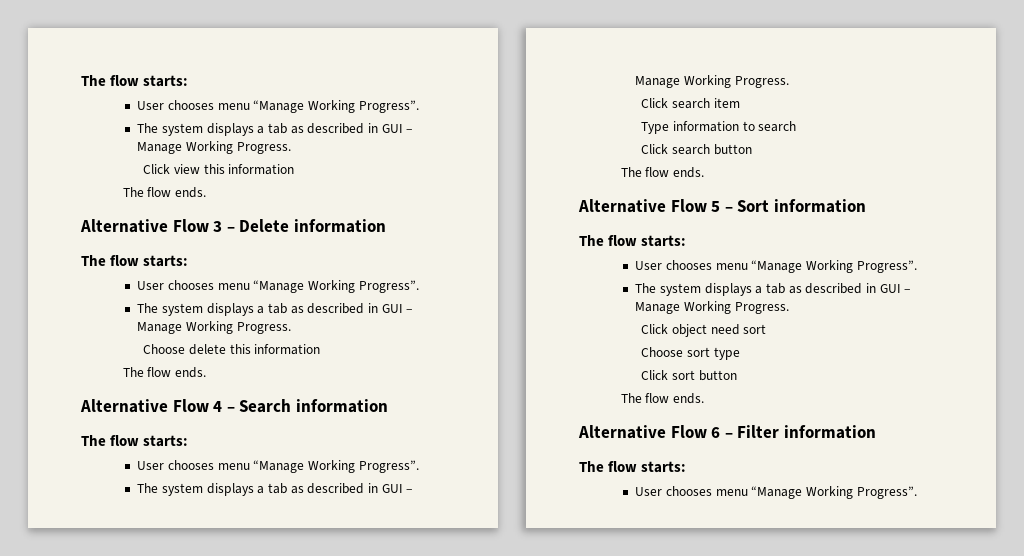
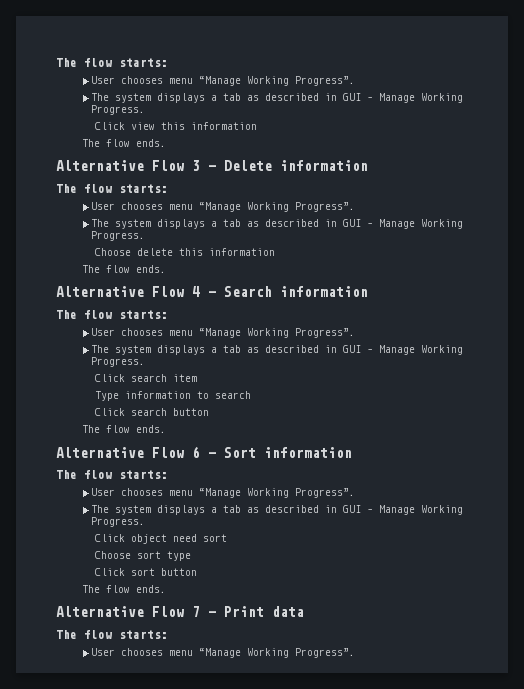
- Alternative Flow 5 – Sort information
+ Alternative Flow 6 – Sort information
- Alternative Flow 6 – Filter information
+ Alternative Flow 7 – Print data

